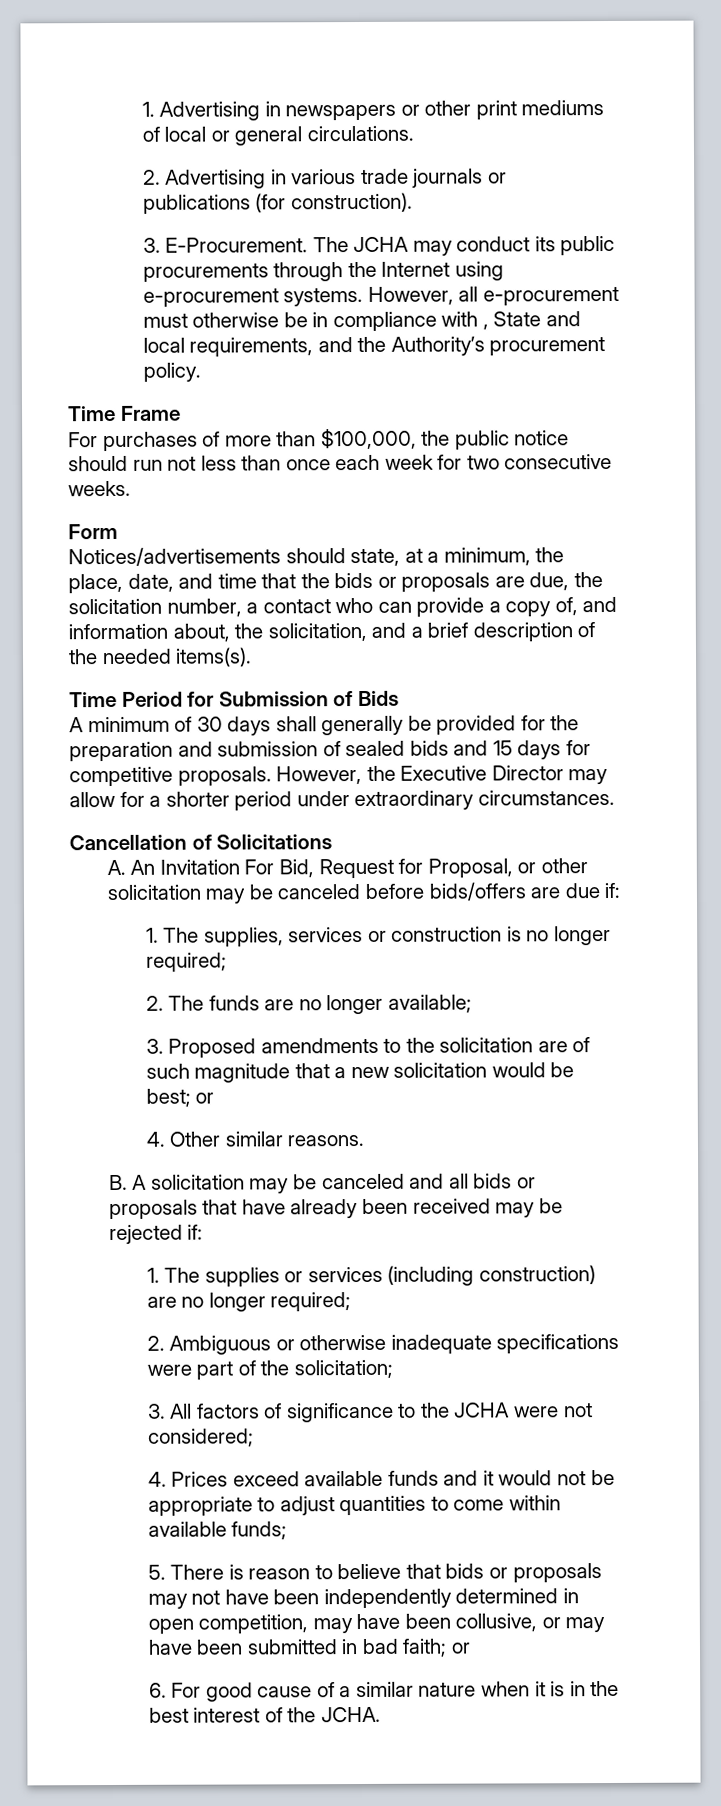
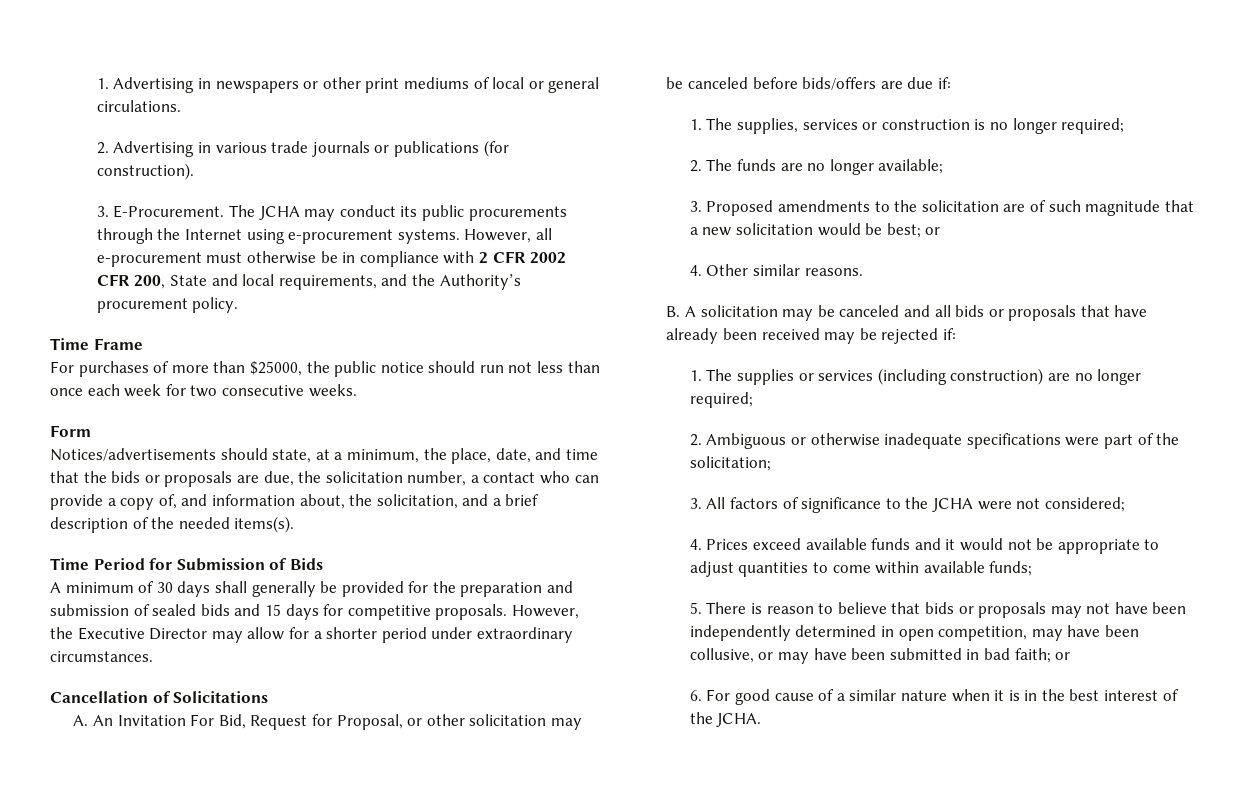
- However, all e-procurement must otherwise be in compliance with , State and local requirements, and the Authority’s procurement policy.
+ However, all e-procurement must otherwise be in compliance with 2 CFR 2002 CFR 200, State and local requirements, and the Authority’s procurement policy.
- For purchases of more than $100,000, the public notice should run not less than once each week for two consecutive weeks.
+ For purchases of more than $25000, the public notice should run not less than once each week for two consecutive weeks.

